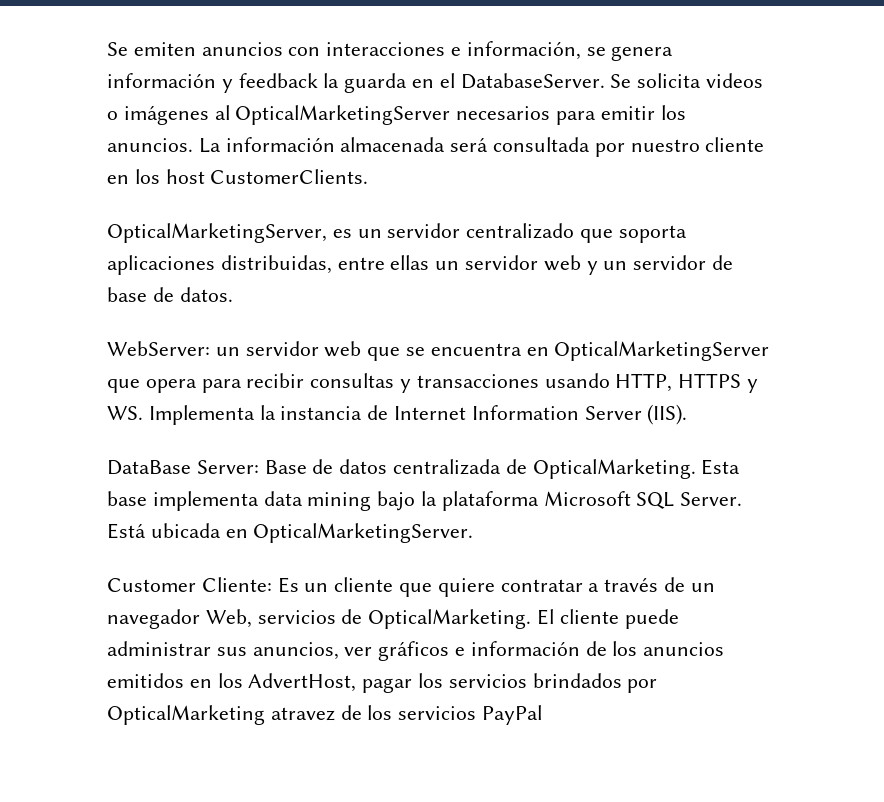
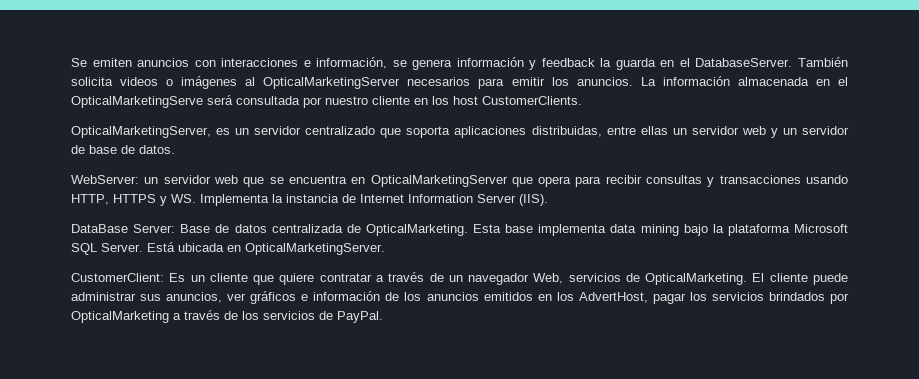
- Se solicita videos o imágenes al OpticalMarketingServer necesarios para emitir los anuncios.
+ También solicita videos o imágenes al OpticalMarketingServer necesarios para emitir los anuncios.
- La información almacenada será consultada por nuestro cliente en los host CustomerClients.
+ La información almacenada en el OpticalMarketingServe será consultada por nuestro cliente en los host CustomerClients.
- Customer Cliente: Es un cliente que quiere contratar a través de un navegador Web, servicios de OpticalMarketing.
+ CustomerClient: Es un cliente que quiere contratar a través de un navegador Web, servicios de OpticalMarketing.
- El cliente puede administrar sus anuncios, ver gráficos e información de los anuncios emitidos en los AdvertHost, pagar los servicios brindados por OpticalMarketing atravez de los servicios PayPal
+ El cliente puede administrar sus anuncios, ver gráficos e información de los anuncios emitidos en los AdvertHost, pagar los servicios brindados por OpticalMarketing a través de los servicios de PayPal.

